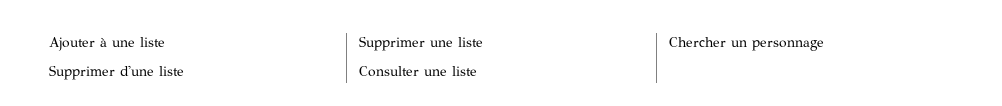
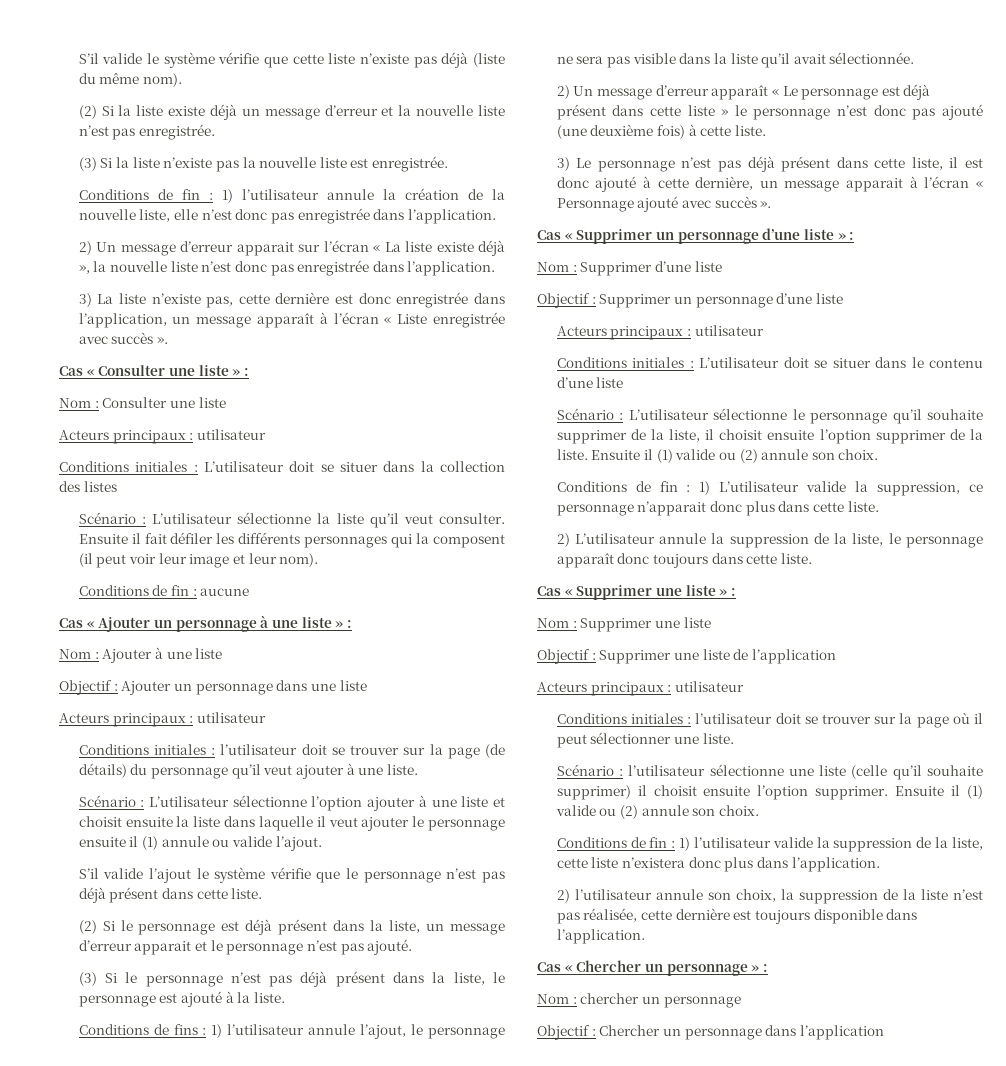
- Ajouter à une liste
- Supprimer d'une liste
- Supprimer une liste
+ S’il valide le système vérifie que cette liste n’existe pas déjà (liste du même nom).
+ (2) Si la liste existe déjà un message d’erreur et la nouvelle liste n’est pas enregistrée.
+ (3) Si la liste n’existe pas la nouvelle liste est enregistrée.
+ Conditions de fin : 1) l’utilisateur annule la création de la nouvelle liste, elle n’est donc pas enregistrée dans l’application.
+ 2) Un message d’erreur apparait sur l’écran « La liste existe déjà », la nouvelle liste n’est donc pas enregistrée dans l’application.
+ 3) La liste n’existe pas, cette dernière est donc enregistrée dans l’application, un message apparaît à l’écran « Liste enregistrée avec succès ».
+ Cas « Consulter une liste » :
+ Nom : Consulter une liste
+ Acteurs principaux : utilisateur
+ Conditions initiales : L’utilisateur doit se situer dans la collection des listes
+ Scénario : L’utilisateur sélectionne la liste qu’il veut consulter. Ensuite il fait défiler les différents personnages qui la composent (il peut voir leur image et leur nom).
+ Conditions de fin : aucune
+ Cas « Ajouter un personnage à une liste » :
+ Nom : Ajouter à une liste
+ Objectif : Ajouter un personnage dans une liste
+ Acteurs principaux : utilisateur
+ Conditions initiales : l’utilisateur doit se trouver sur la page (de détails) du personnage qu’il veut ajouter à une liste.
+ Scénario : L’utilisateur sélectionne l’option ajouter à une liste et choisit ensuite la liste dans laquelle il veut ajouter le personnage ensuite il (1) annule ou valide l’ajout.
+ S’il valide l’ajout le système vérifie que le personnage n’est pas déjà présent dans cette liste.
+ (2) Si le personnage est déjà présent dans la liste, un message d’erreur apparait et le personnage n’est pas ajouté.
+ (3) Si le personnage n’est pas déjà présent dans la liste, le personnage est ajouté à la liste.
+ Conditions de fins : 1) l’utilisateur annule l’ajout, le personnage ne sera pas visible dans la liste qu’il avait sélectionnée.
+ 2) Un message d’erreur apparaît « Le personnage est déjà présent dans cette liste » le personnage n’est donc pas ajouté (une deuxième fois) à cette liste.
+ 3) Le personnage n’est pas déjà présent dans cette liste, il est donc ajouté à cette dernière, un message apparait à l’écran « Personnage ajouté avec succès ».
+ Cas « Supprimer un personnage d’une liste » :
+ Nom : Supprimer d’une liste
+ Objectif : Supprimer un personnage d’une liste
+ Acteurs principaux : utilisateur
+ Conditions initiales : L’utilisateur doit se situer dans le contenu d’une liste
+ Scénario : L’utilisateur sélectionne le personnage qu’il souhaite supprimer de la liste, il choisit ensuite l’option supprimer de la liste. Ensuite il (1) valide ou (2) annule son choix.
+ Conditions de fin : 1) L’utilisateur valide la suppression, ce personnage n’apparait donc plus dans cette liste.
+ 2) L’utilisateur annule la suppression de la liste, le personnage apparaît donc toujours dans cette liste.
+ Cas « Supprimer une liste » :
+ Nom : Supprimer une liste
- Consulter une liste
- Chercher un personnage
+ Objectif : Supprimer une liste de l’application
+ Acteurs principaux : utilisateur
+ Conditions initiales : l’utilisateur doit se trouver sur la page où il peut sélectionner une liste.
+ Scénario : l’utilisateur sélectionne une liste (celle qu’il souhaite supprimer) il choisit ensuite l’option supprimer. Ensuite il (1) valide ou (2) annule son choix.
+ Conditions de fin : 1) l’utilisateur valide la suppression de la liste, cette liste n’existera donc plus dans l’application.
+ 2) l’utilisateur annule son choix, la suppression de la liste n’est pas réalisée, cette dernière est toujours disponible dans l’application.
+ Cas « Chercher un personnage » :
+ Nom : chercher un personnage
+ Objectif : Chercher un personnage dans l’application

